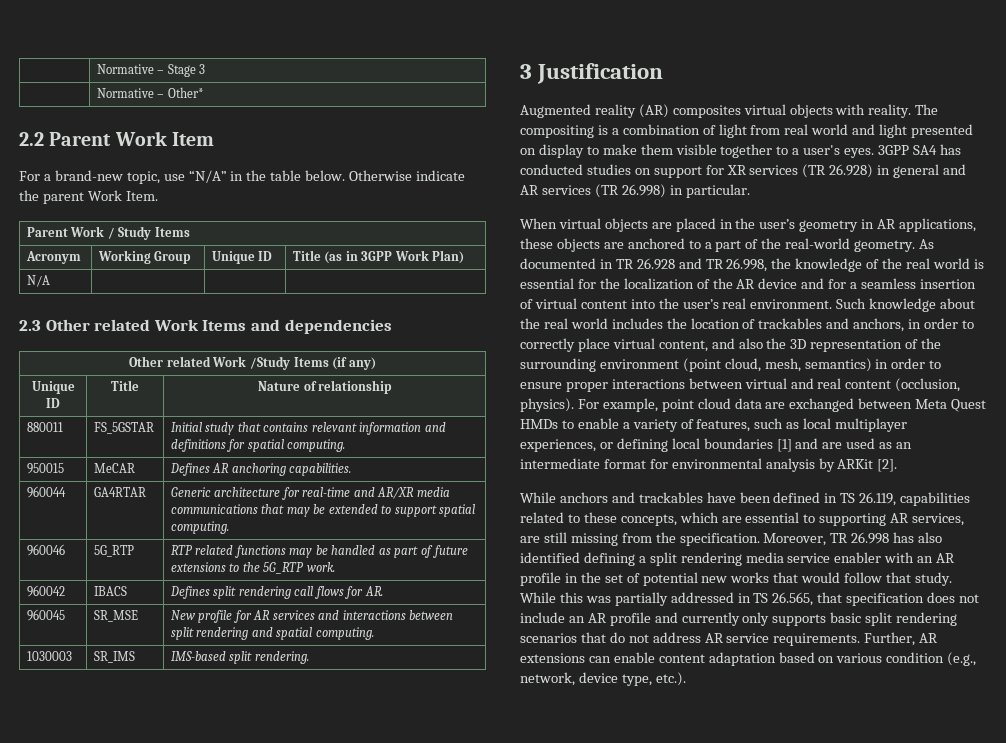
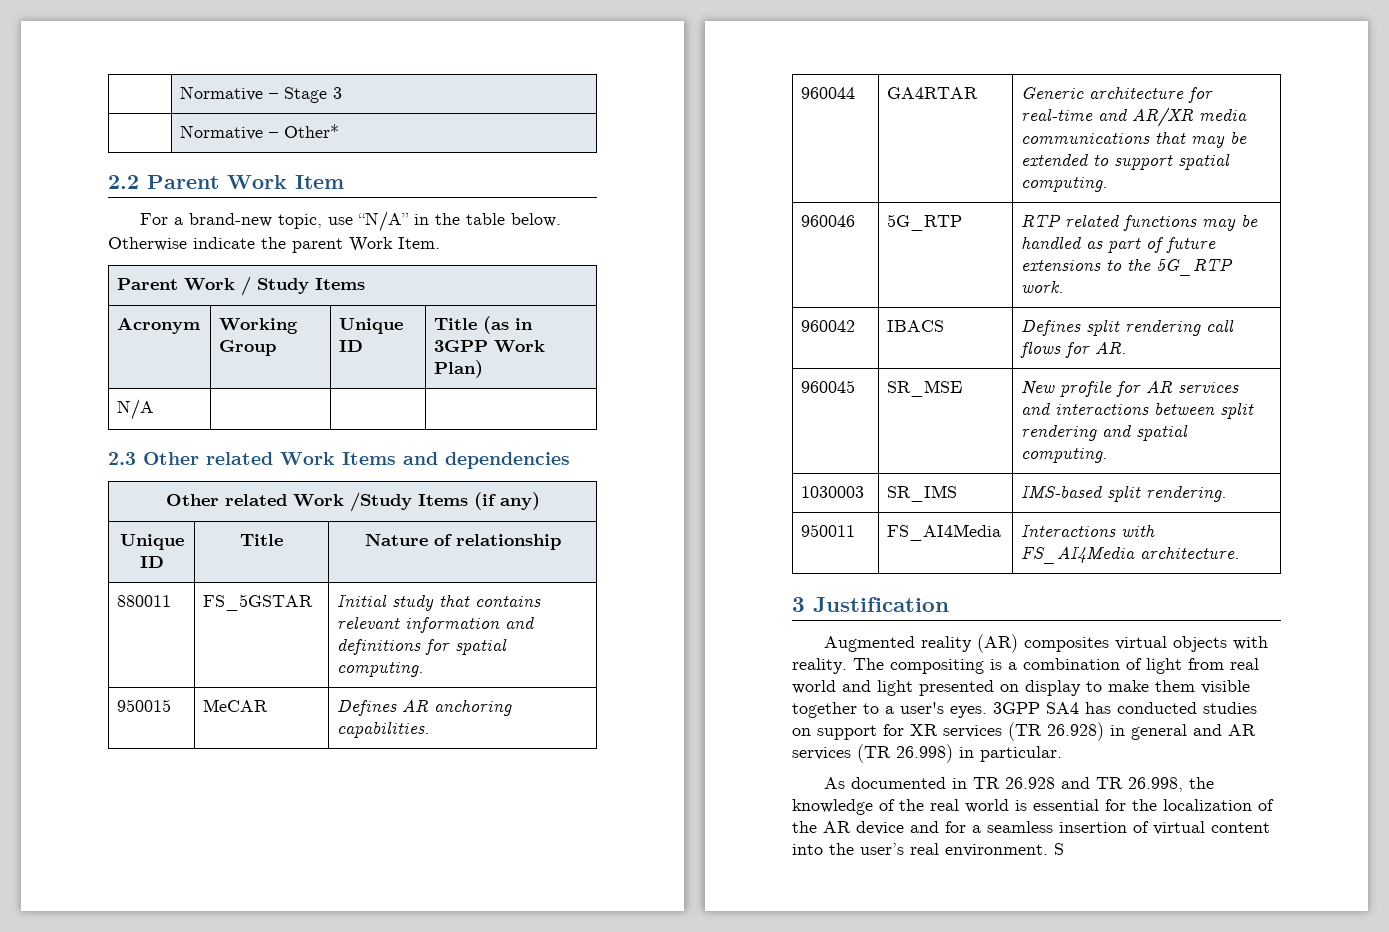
+ 950011 | FS_AI4Media | Interactions with FS_AI4Media architecture.
- When virtual objects are placed in the user’s geometry in AR applications, these objects are anchored to a part of the real-world geometry.
- Such knowledge about the real world includes the location of trackables and anchors, in order to correctly place virtual content, and also the 3D representation of the surrounding environment (point cloud, mesh, semantics) in order to ensure proper interactions between virtual and real content (occlusion, physics). For example, point cloud data are exchanged between Meta Quest HMDs to enable a variety of features, such as local multiplayer experiences, or defining local boundaries [1] and are used as an intermediate format for environmental analysis by ARKit [2].
- While anchors and trackables have been defined in TS 26.119, capabilities related to these concepts, which are essential to supporting AR services, are still missing from the specification. Moreover, TR 26.998 has also identified defining a split rendering media service enabler with an AR profile in the set of potential new works that would follow that study. While this was partially addressed in TS 26.565, that specification does not include an AR profile and currently only supports basic split rendering scenarios that do not address AR service requirements. Further, AR extensions can enable content adaptation based on various condition (e.g., network, device type, etc.).
+ S

